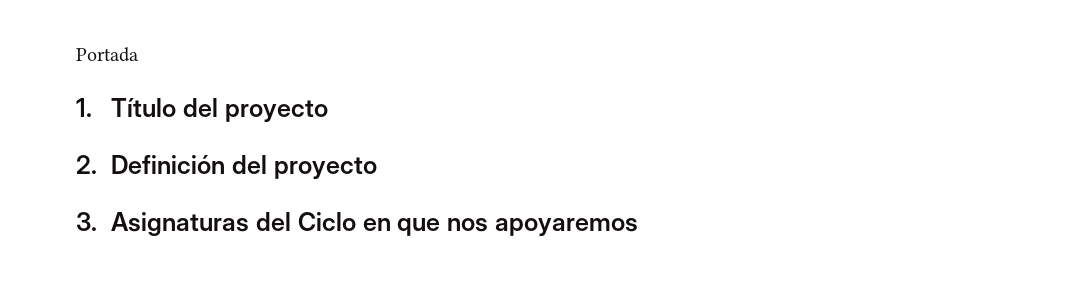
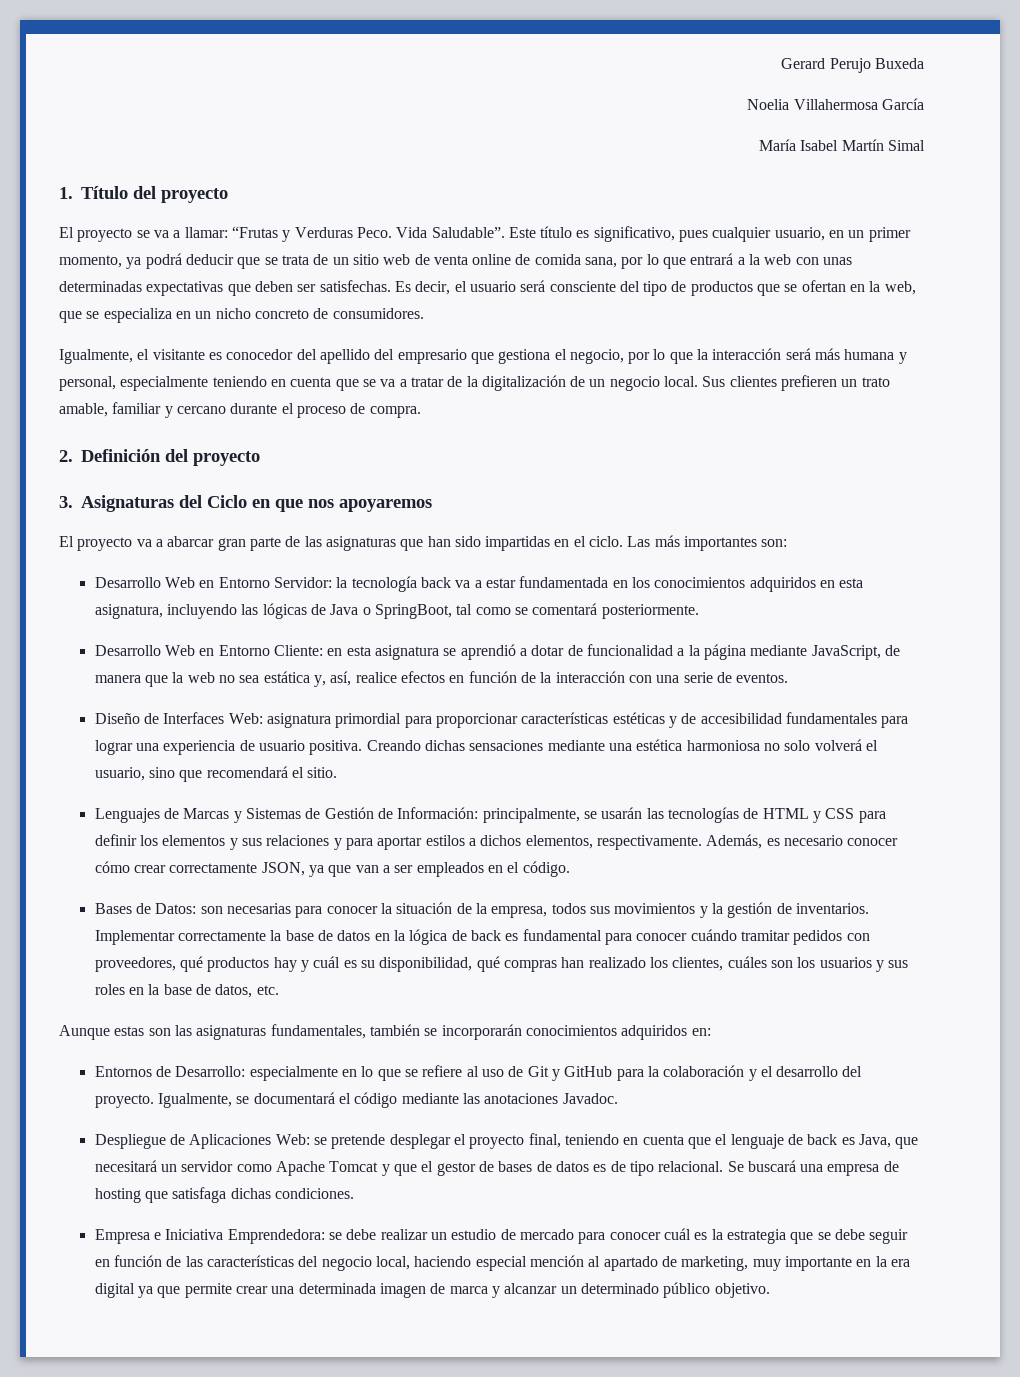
- Portada
+ Gerard Perujo Buxeda
+ Noelia Villahermosa García
+ María Isabel Martín Simal
  1. Título del proyecto
+ El proyecto se va a llamar: “Frutas y Verduras Peco. Vida Saludable”. Este título es significativo, pues cualquier usuario, en un primer momento, ya podrá deducir que se trata de un sitio web de venta online de comida sana, por lo que entrará a la web con unas determinadas expectativas que deben ser satisfechas. Es decir, el usuario será consciente del tipo de productos que se ofertan en la web, que se especializa en un nicho concreto de consumidores.
+ Igualmente, el visitante es conocedor del apellido del empresario que gestiona el negocio, por lo que la interacción será más humana y personal, especialmente teniendo en cuenta que se va a tratar de la digitalización de un negocio local. Sus clientes prefieren un trato amable, familiar y cercano durante el proceso de compra.
+ El proyecto va a abarcar gran parte de las asignaturas que han sido impartidas en el ciclo. Las más importantes son:
+ Desarrollo Web en Entorno Servidor: la tecnología back va a estar fundamentada en los conocimientos adquiridos en esta asignatura, incluyendo las lógicas de Java o SpringBoot, tal como se comentará posteriormente.
+ Desarrollo Web en Entorno Cliente: en esta asignatura se aprendió a dotar de funcionalidad a la página mediante JavaScript, de manera que la web no sea estática y, así, realice efectos en función de la interacción con una serie de eventos.
+ Diseño de Interfaces Web: asignatura primordial para proporcionar características estéticas y de accesibilidad fundamentales para lograr una experiencia de usuario positiva. Creando dichas sensaciones mediante una estética harmoniosa no solo volverá el usuario, sino que recomendará el sitio.
+ Lenguajes de Marcas y Sistemas de Gestión de Información: principalmente, se usarán las tecnologías de HTML y CSS para definir los elementos y sus relaciones y para aportar estilos a dichos elementos, respectivamente. Además, es necesario conocer cómo crear correctamente JSON, ya que van a ser empleados en el código.
+ Bases de Datos: son necesarias para conocer la situación de la empresa, todos sus movimientos y la gestión de inventarios. Implementar correctamente la base de datos en la lógica de back es fundamental para conocer cuándo tramitar pedidos con proveedores, qué productos hay y cuál es su disponibilidad, qué compras han realizado los clientes, cuáles son los usuarios y sus roles en la base de datos, etc.
+ Aunque estas son las asignaturas fundamentales, también se incorporarán conocimientos adquiridos en:
+ Entornos de Desarrollo: especialmente en lo que se refiere al uso de Git y GitHub para la colaboración y el desarrollo del proyecto. Igualmente, se documentará el código mediante las anotaciones Javadoc.
+ Despliegue de Aplicaciones Web: se pretende desplegar el proyecto final, teniendo en cuenta que el lenguaje de back es Java, que necesitará un servidor como Apache Tomcat y que el gestor de bases de datos es de tipo relacional. Se buscará una empresa de hosting que satisfaga dichas condiciones.
+ Empresa e Iniciativa Emprendedora: se debe realizar un estudio de mercado para conocer cuál es la estrategia que se debe seguir en función de las características del negocio local, haciendo especial mención al apartado de marketing, muy importante en la era digital ya que permite crear una determinada imagen de marca y alcanzar un determinado público objetivo.

